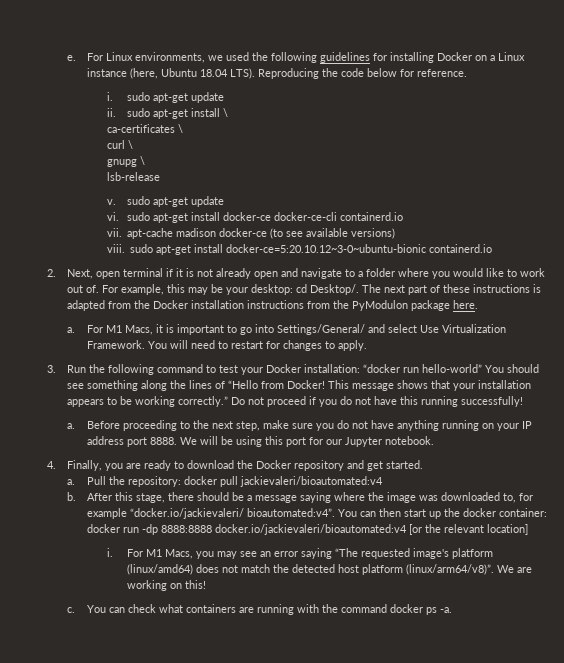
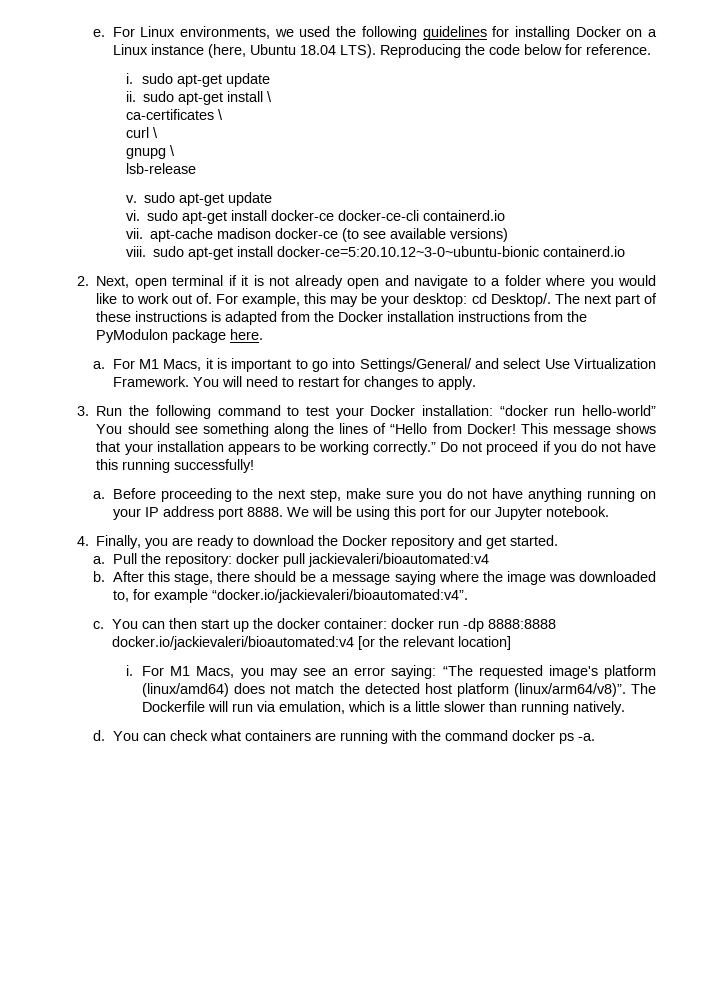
- After this stage, there should be a message saying where the image was downloaded to, for example “docker.io/jackievaleri/ bioautomated:v4”.
+ After this stage, there should be a message saying where the image was downloaded to, for example “docker.io/jackievaleri/bioautomated:v4”.
+ c.
- For M1 Macs, you may see an error saying “The requested image's platform (linux/amd64) does not match the detected host platform (linux/arm64/v8)”.
+ For M1 Macs, you may see an error saying: “The requested image's platform (linux/amd64) does not match the detected host platform (linux/arm64/v8)”.
- We are working on this!
- c.
+ The Dockerfile will run via emulation, which is a little slower than running natively.
+ d.

